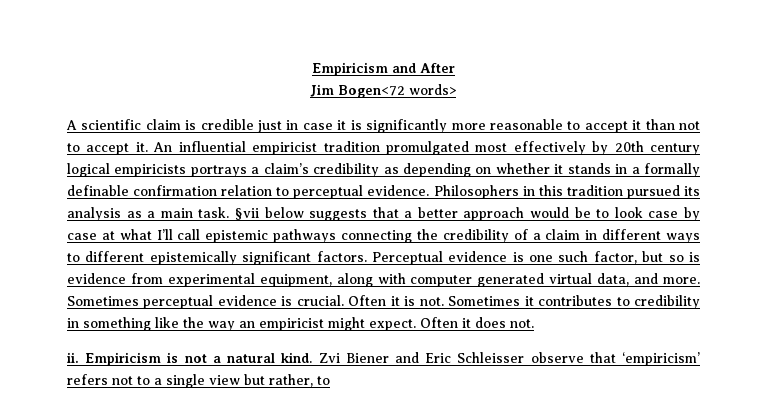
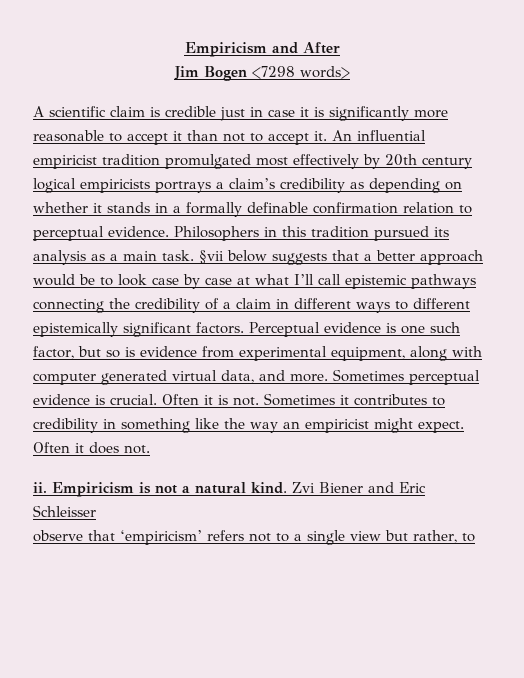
- Jim Bogen<72 words>
+ Jim Bogen <7298 words>
- Zvi Biener and Eric Schleisser observe that ‘empiricism’ refers not to a single view but rather, to
+ Zvi Biener and Eric Schleisser
+ observe that ‘empiricism’ refers not to a single view but rather, to

